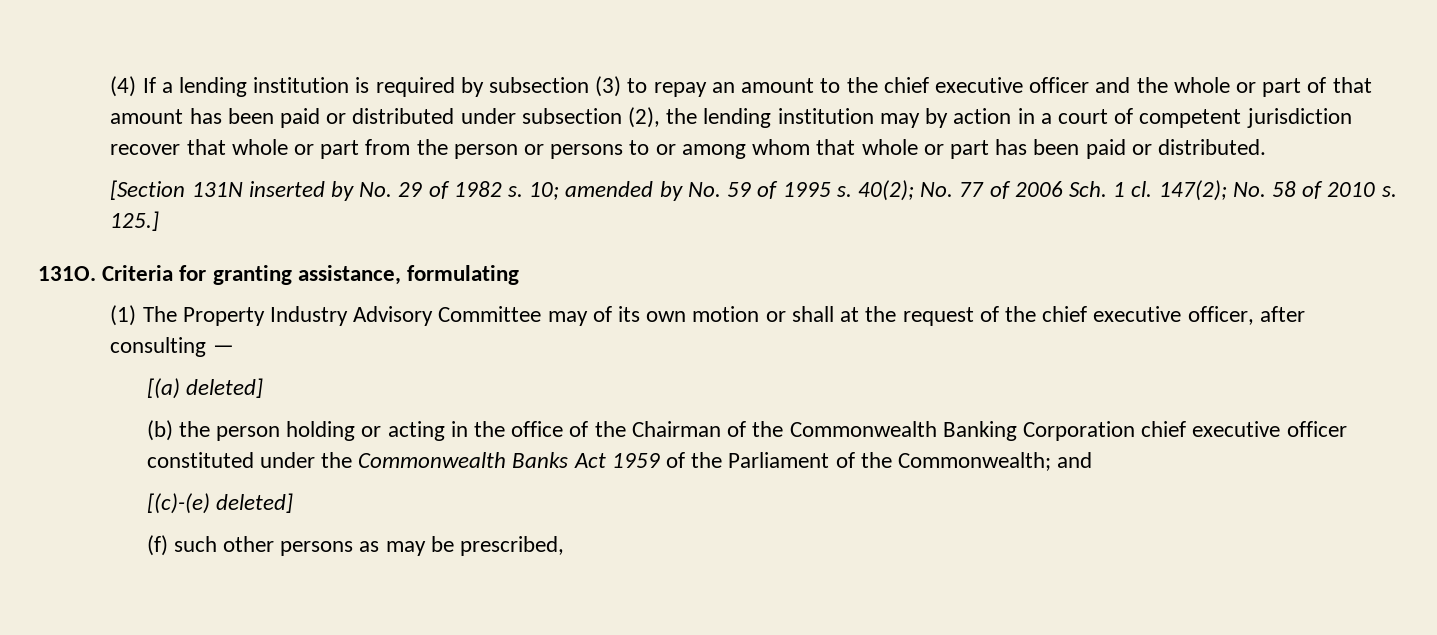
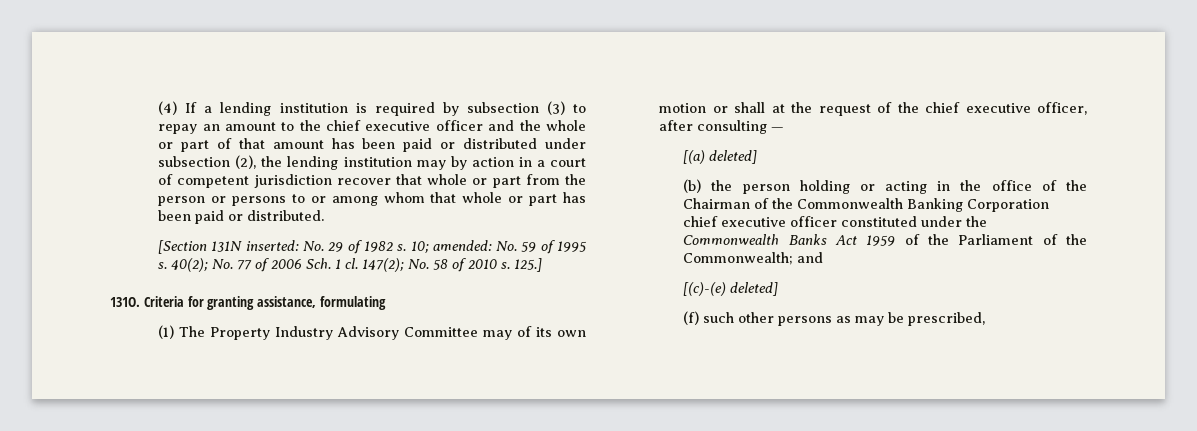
- [Section 131N inserted by No. 29 of 1982 s.
+ [Section 131N inserted: No. 29 of 1982 s.
- 10; amended by No. 59 of 1995 s.
+ 10; amended: No. 59 of 1995 s.

